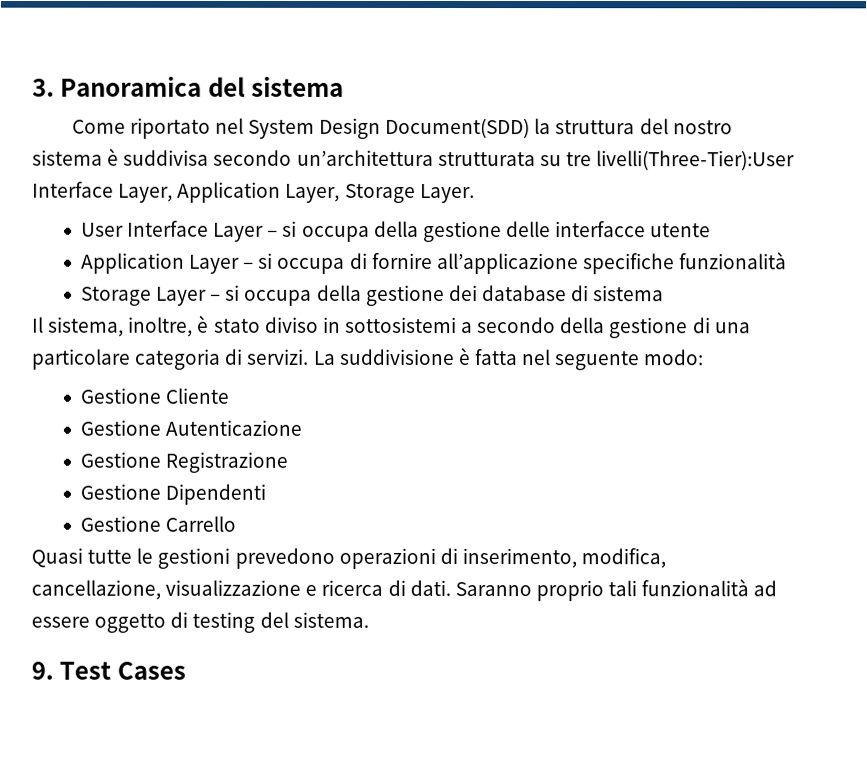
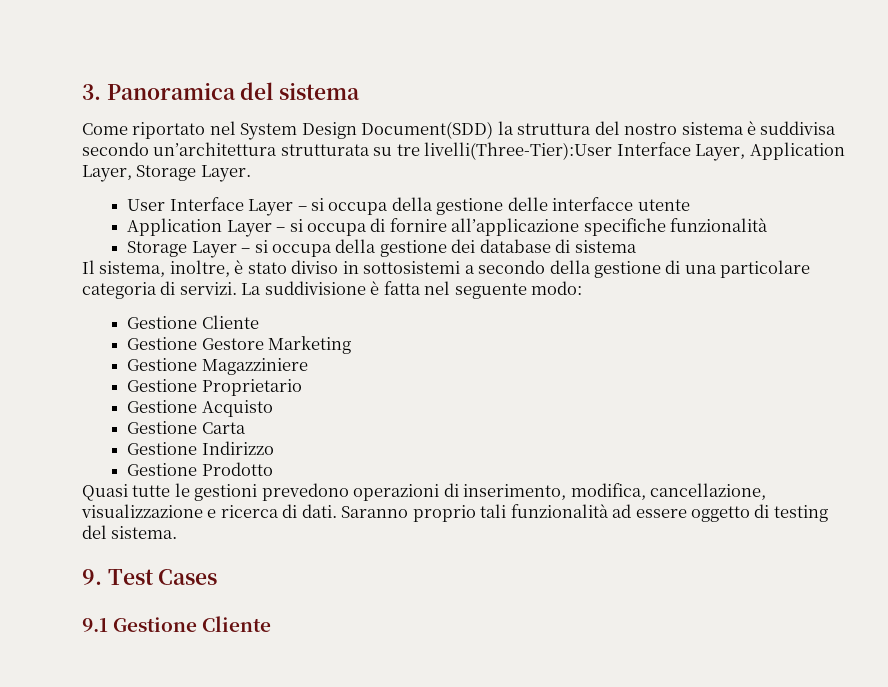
- Gestione Autenticazione
- Gestione Registrazione
- Gestione Dipendenti
- Gestione Carrello
+ Gestione Gestore Marketing
+ Gestione Magazziniere
+ Gestione Proprietario
+ Gestione Acquisto
+ Gestione Carta
+ Gestione Indirizzo
+ Gestione Prodotto
+ 9.1 Gestione Cliente

